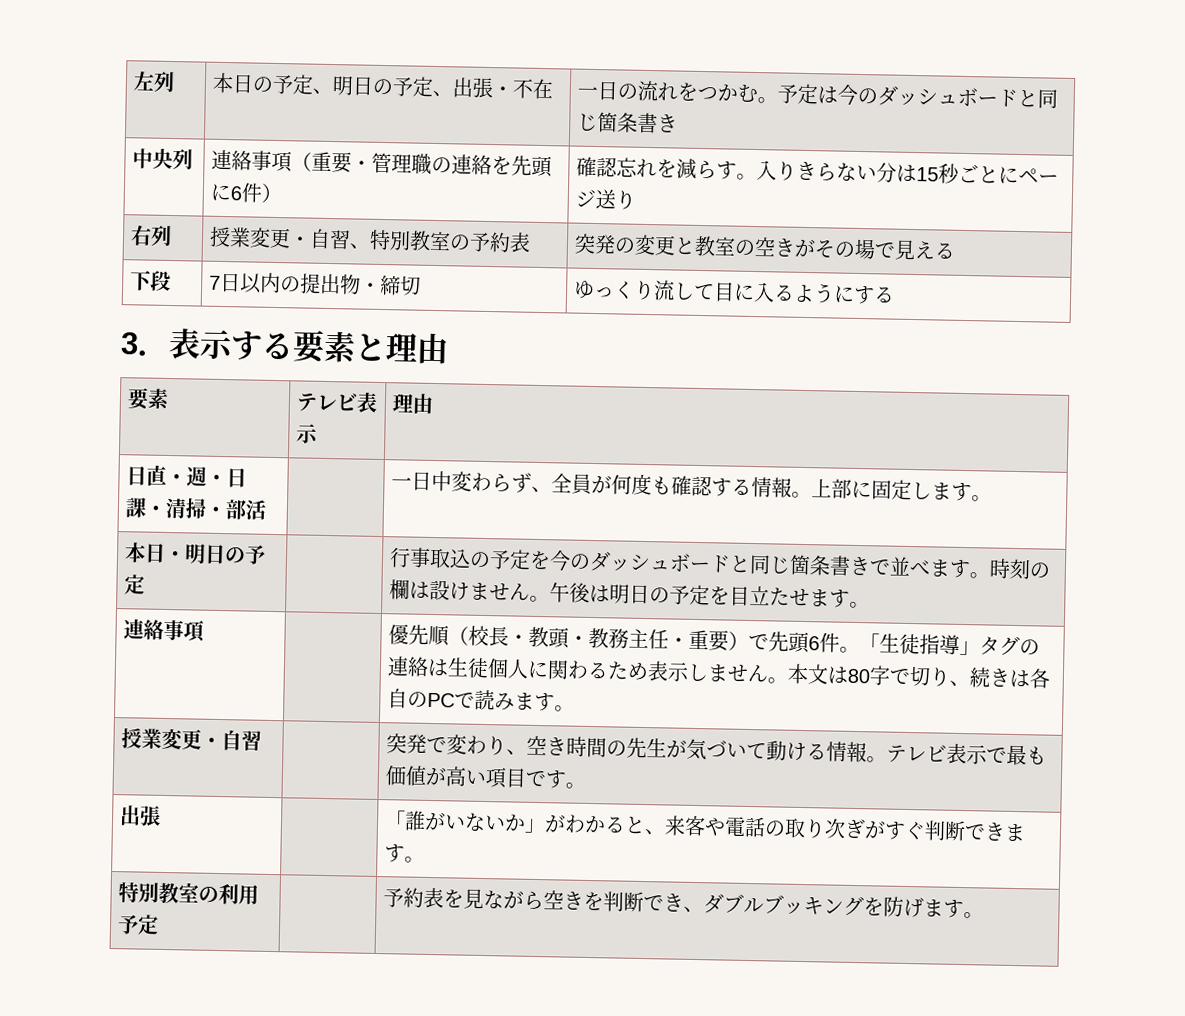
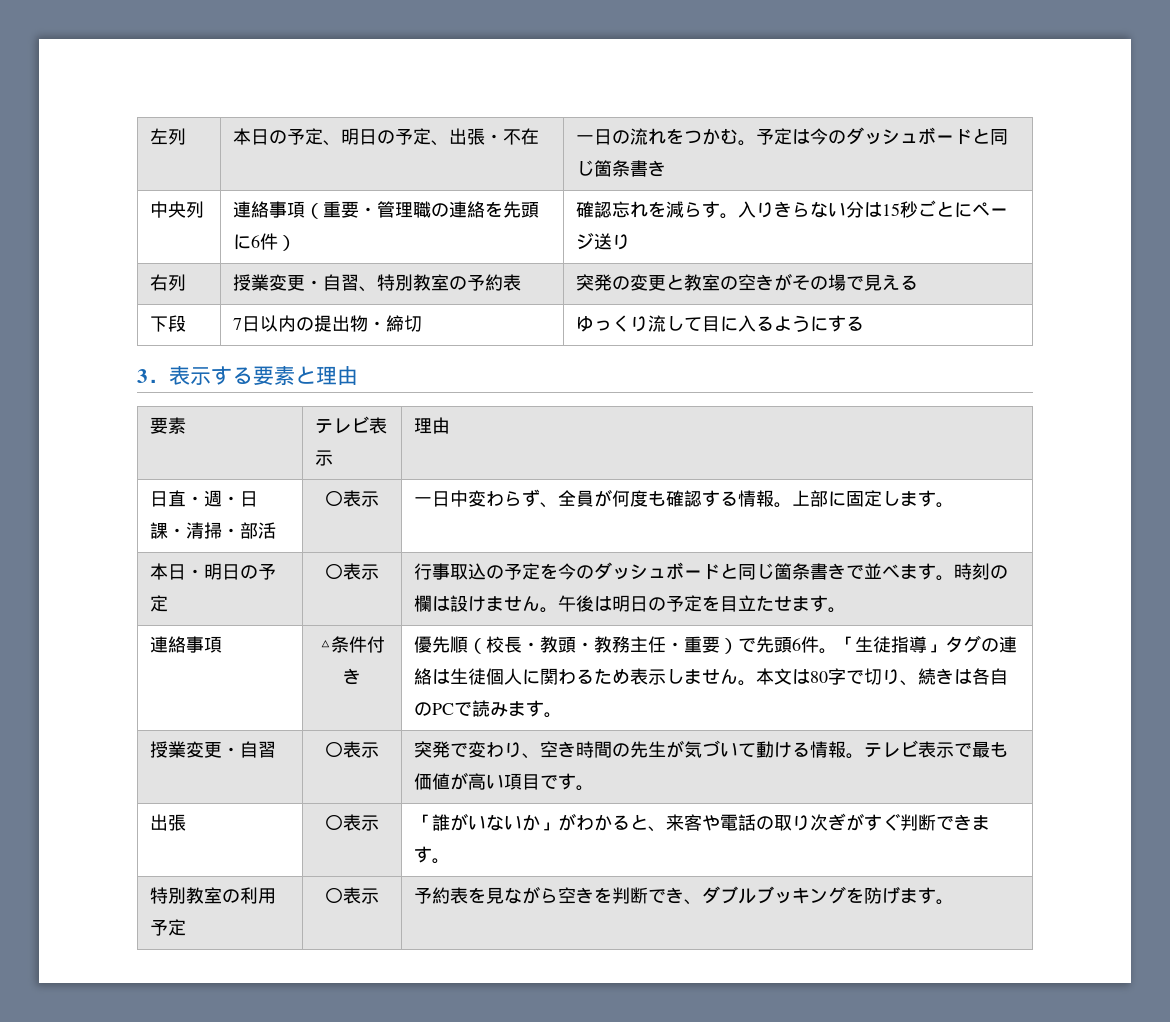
- 日直・週・日課・清掃・部活 | | 一日中変わらず、全員が何度も確認する情報。上部に固定します。
+ 日直・週・日課・清掃・部活 | 〇表示 | 一日中変わらず、全員が何度も確認する情報。上部に固定します。
- 本日・明日の予定 | | 行事取込の予定を今のダッシュボードと同じ箇条書きで並べます。時刻の欄は設けません。午後は明日の予定を目立たせます。
+ 本日・明日の予定 | 〇表示 | 行事取込の予定を今のダッシュボードと同じ箇条書きで並べます。時刻の欄は設けません。午後は明日の予定を目立たせます。
+ △条件付き
- 授業変更・自習 | | 突発で変わり、空き時間の先生が気づいて動ける情報。テレビ表示で最も価値が高い項目です。
+ 授業変更・自習 | 〇表示 | 突発で変わり、空き時間の先生が気づいて動ける情報。テレビ表示で最も価値が高い項目です。
- 出張 | | 「誰がいないか」がわかると、来客や電話の取り次ぎがすぐ判断できます。
+ 出張 | 〇表示 | 「誰がいないか」がわかると、来客や電話の取り次ぎがすぐ判断できます。
- 特別教室の利用予定 | | 予約表を見ながら空きを判断でき、ダブルブッキングを防げます。
+ 特別教室の利用予定 | 〇表示 | 予約表を見ながら空きを判断でき、ダブルブッキングを防げます。

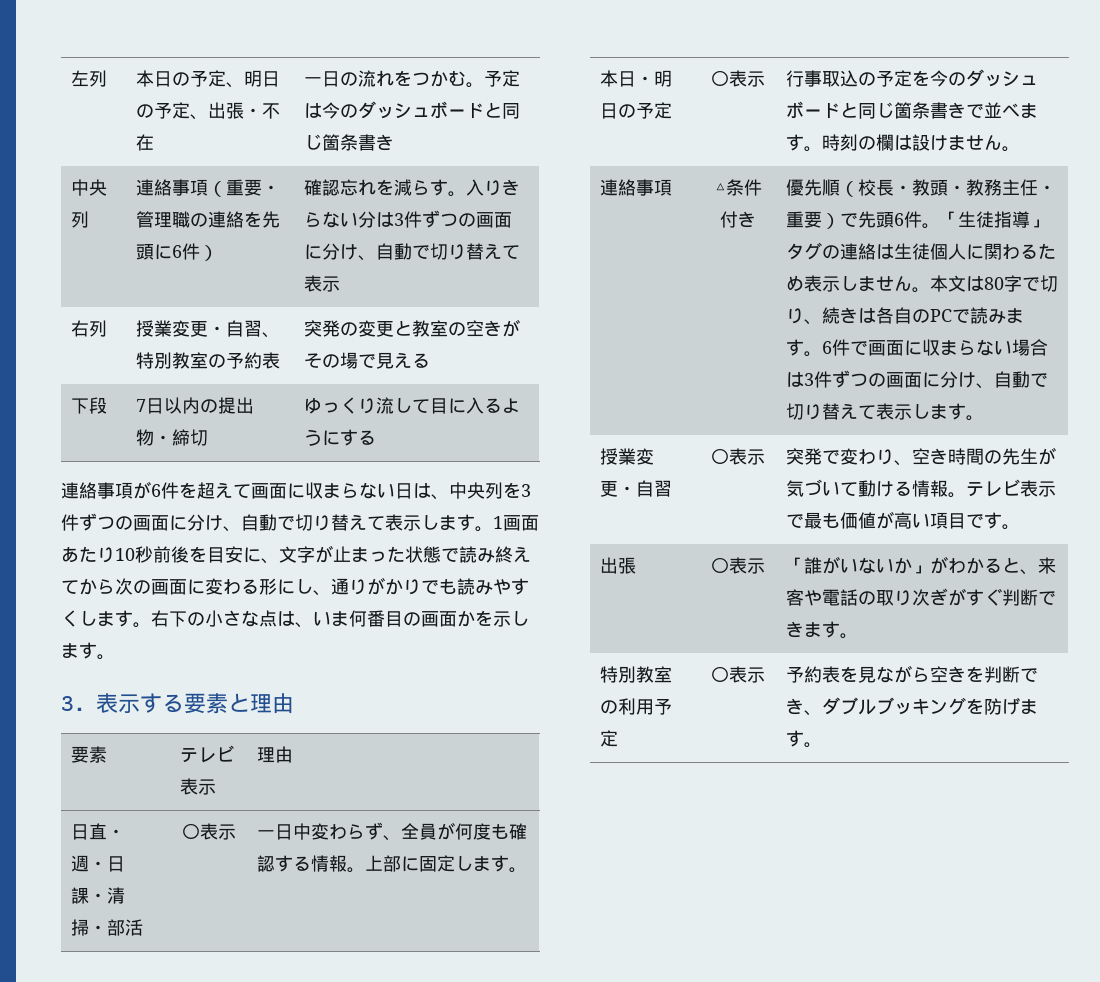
- 中央列 | 連絡事項（重要・管理職の連絡を先頭に6件） | 確認忘れを減らす。入りきらない分は15秒ごとにページ送り
+ 中央列 | 連絡事項（重要・管理職の連絡を先頭に6件） | 確認忘れを減らす。入りきらない分は3件ずつの画面に分け、自動で切り替えて表示
+ 連絡事項が6件を超えて画面に収まらない日は、中央列を3件ずつの画面に分け、自動で切り替えて表示します。1画面あたり10秒前後を目安に、文字が止まった状態で読み終えてから次の画面に変わる形にし、通りがかりでも読みやすくします。右下の小さな点は、いま何番目の画面かを示します。
- 本日・明日の予定 | 〇表示 | 行事取込の予定を今のダッシュボードと同じ箇条書きで並べます。時刻の欄は設けません。午後は明日の予定を目立たせます。
+ 本日・明日の予定 | 〇表示 | 行事取込の予定を今のダッシュボードと同じ箇条書きで並べます。時刻の欄は設けません。
+ 6件で画面に収まらない場合は3件ずつの画面に分け、自動で切り替えて表示します。

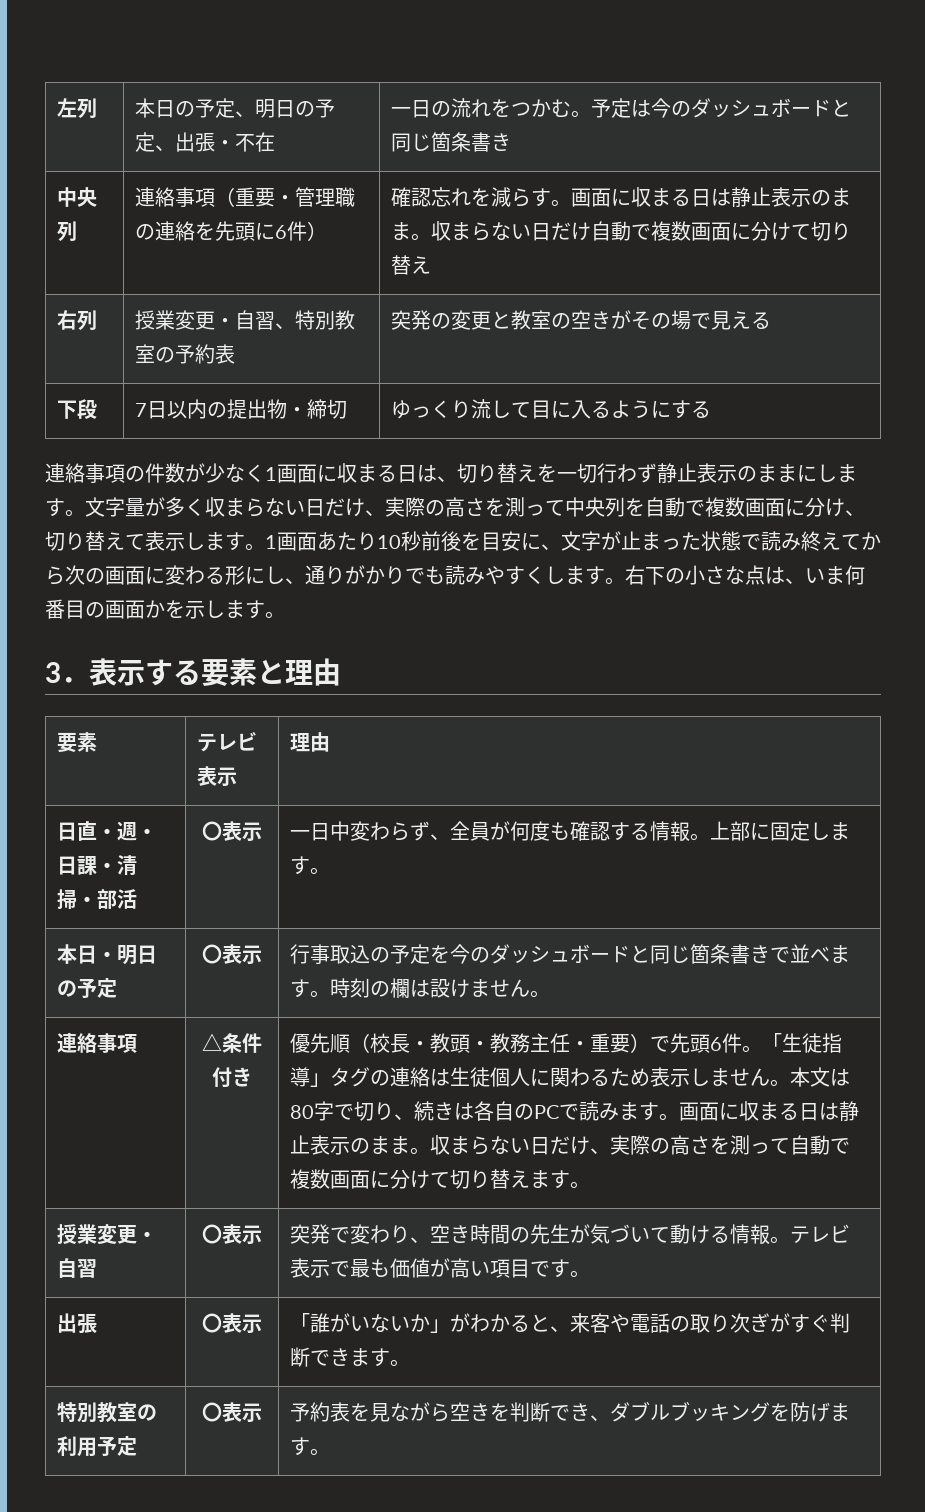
- 中央列 | 連絡事項（重要・管理職の連絡を先頭に6件） | 確認忘れを減らす。入りきらない分は3件ずつの画面に分け、自動で切り替えて表示
+ 中央列 | 連絡事項（重要・管理職の連絡を先頭に6件） | 確認忘れを減らす。画面に収まる日は静止表示のまま。収まらない日だけ自動で複数画面に分けて切り替え
- 連絡事項が6件を超えて画面に収まらない日は、中央列を3件ずつの画面に分け、自動で切り替えて表示します。
+ 連絡事項の件数が少なく1画面に収まる日は、切り替えを一切行わず静止表示のままにします。文字量が多く収まらない日だけ、実際の高さを測って中央列を自動で複数画面に分け、切り替えて表示します。
- 6件で画面に収まらない場合は3件ずつの画面に分け、自動で切り替えて表示します。
+ 画面に収まる日は静止表示のまま。収まらない日だけ、実際の高さを測って自動で複数画面に分けて切り替えます。

